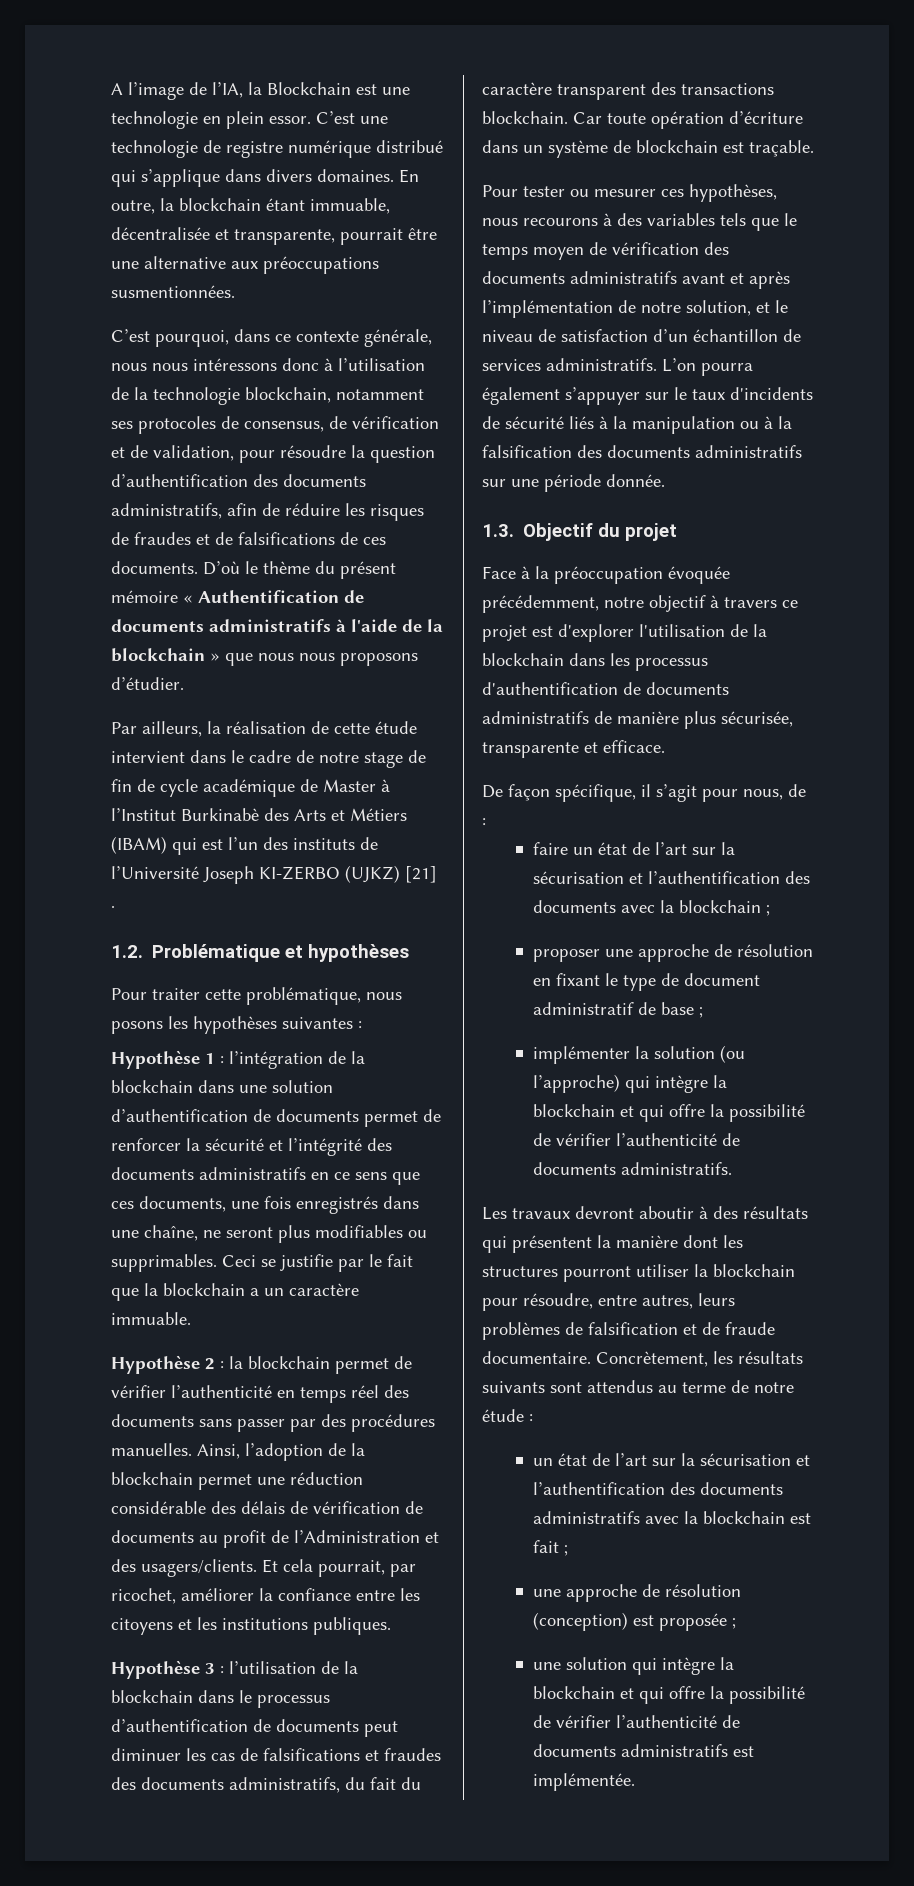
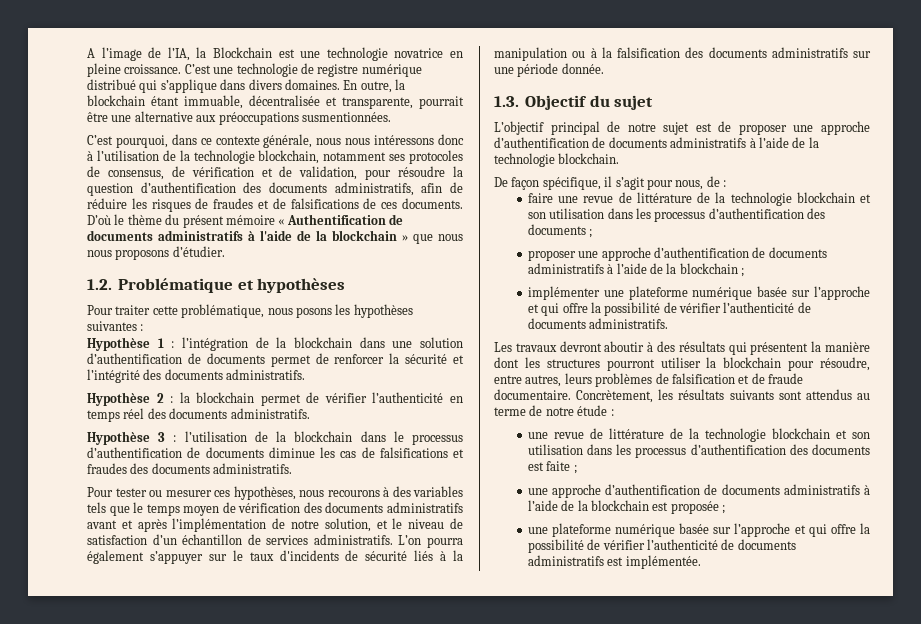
- A l’image de l’IA, la Blockchain est une technologie en plein essor.
+ A l’image de l’IA, la Blockchain est une technologie novatrice en pleine croissance.
- Par ailleurs, la réalisation de cette étude intervient dans le cadre de notre stage de fin de cycle académique de Master à l’Institut Burkinabè des Arts et Métiers (IBAM) qui est l’un des instituts de l’Université Joseph KI-ZERBO (UJKZ) [21] .
- Hypothèse 1 : l’intégration de la blockchain dans une solution d’authentification de documents permet de renforcer la sécurité et l’intégrité des documents administratifs en ce sens que ces documents, une fois enregistrés dans une chaîne, ne seront plus modifiables ou supprimables. Ceci se justifie par le fait que la blockchain a un caractère immuable.
+ Hypothèse 1 : l’intégration de la blockchain dans une solution d’authentification de documents permet de renforcer la sécurité et l’intégrité des documents administratifs.
- Hypothèse 2 : la blockchain permet de vérifier l’authenticité en temps réel des documents sans passer par des procédures manuelles. Ainsi, l’adoption de la blockchain permet une réduction considérable des délais de vérification de documents au profit de l’Administration et des usagers/clients. Et cela pourrait, par ricochet, améliorer la confiance entre les citoyens et les institutions publiques.
+ Hypothèse 2 : la blockchain permet de vérifier l’authenticité en temps réel des documents administratifs.
- Hypothèse 3 : l’utilisation de la blockchain dans le processus d’authentification de documents peut diminuer les cas de falsifications et fraudes des documents administratifs, du fait du caractère transparent des transactions blockchain. Car toute opération d’écriture dans un système de blockchain est traçable.
+ Hypothèse 3 : l’utilisation de la blockchain dans le processus d’authentification de documents diminue les cas de falsifications et fraudes des documents administratifs.
- 1.3. Objectif du projet
- Face à la préoccupation évoquée précédemment, notre objectif à travers ce projet est d'explorer l'utilisation de la blockchain dans les processus d'authentification de documents administratifs de manière plus sécurisée, transparente et efficace.
+ 1.3. Objectif du sujet
+ L’objectif principal de notre sujet est de proposer une approche d’authentification de documents administratifs à l’aide de la technologie blockchain.
- faire un état de l’art sur la sécurisation et l’authentification des documents avec la blockchain ;
- proposer une approche de résolution en fixant le type de document administratif de base ;
- implémenter la solution (ou l’approche) qui intègre la blockchain et qui offre la possibilité de vérifier l’authenticité de documents administratifs.
+ faire une revue de littérature de la technologie blockchain et son utilisation dans les processus d’authentification des documents ;
+ proposer une approche d’authentification de documents administratifs à l’aide de la blockchain ;
+ implémenter une plateforme numérique basée sur l’approche et qui offre la possibilité de vérifier l’authenticité de documents administratifs.
- un état de l’art sur la sécurisation et l’authentification des documents administratifs avec la blockchain est fait ;
- une approche de résolution (conception) est proposée ;
+ une revue de littérature de la technologie blockchain et son utilisation dans les processus d’authentification des documents est faite ;
+ une approche d’authentification de documents administratifs à l’aide de la blockchain est proposée ;
- une solution qui intègre la blockchain et qui offre la possibilité de vérifier l’authenticité de documents administratifs est implémentée.
+ une plateforme numérique basée sur l’approche et qui offre la possibilité de vérifier l’authenticité de documents administratifs est implémentée.

